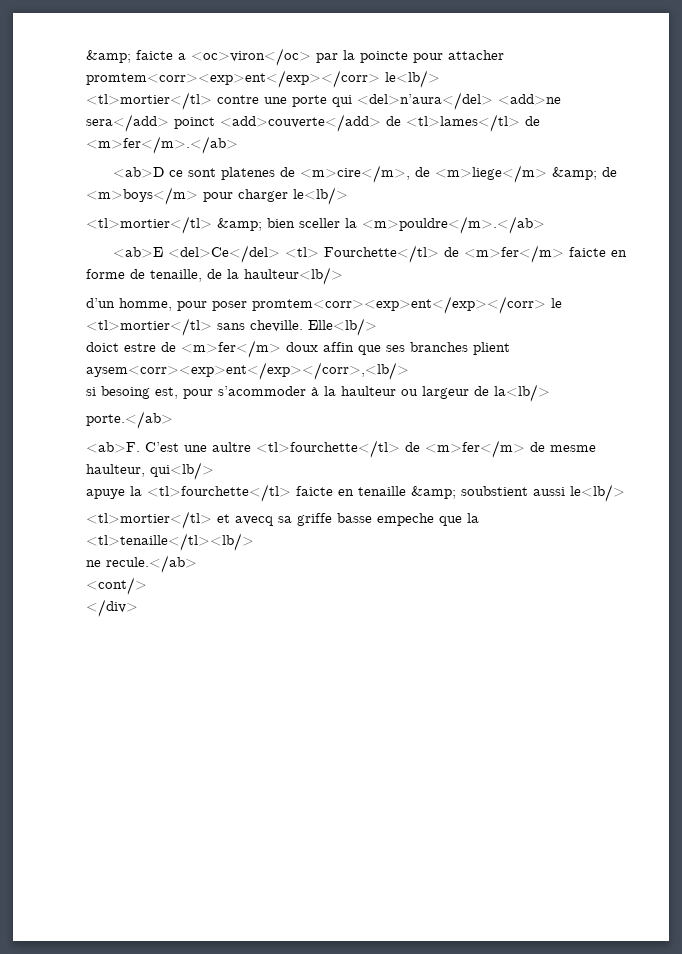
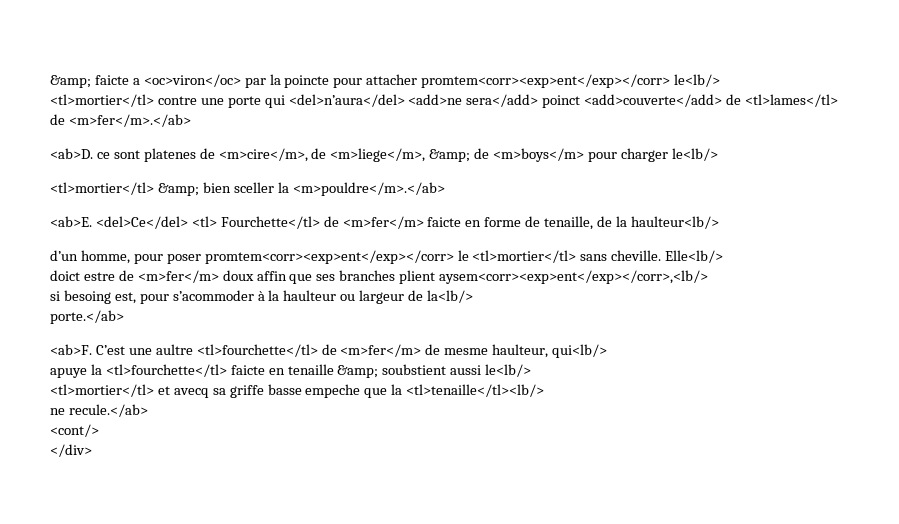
- <ab>D ce sont platenes de <m>cire</m>, de <m>liege</m> &amp; de <m>boys</m> pour charger le<lb/>
+ <ab>D. ce sont platenes de <m>cire</m>, de <m>liege</m>, &amp; de <m>boys</m> pour charger le<lb/>
- <ab>E <del>Ce</del> <tl> Fourchette</tl> de <m>fer</m> faicte en forme de tenaille, de la haulteur<lb/>
+ <ab>E. <del>Ce</del> <tl> Fourchette</tl> de <m>fer</m> faicte en forme de tenaille, de la haulteur<lb/>

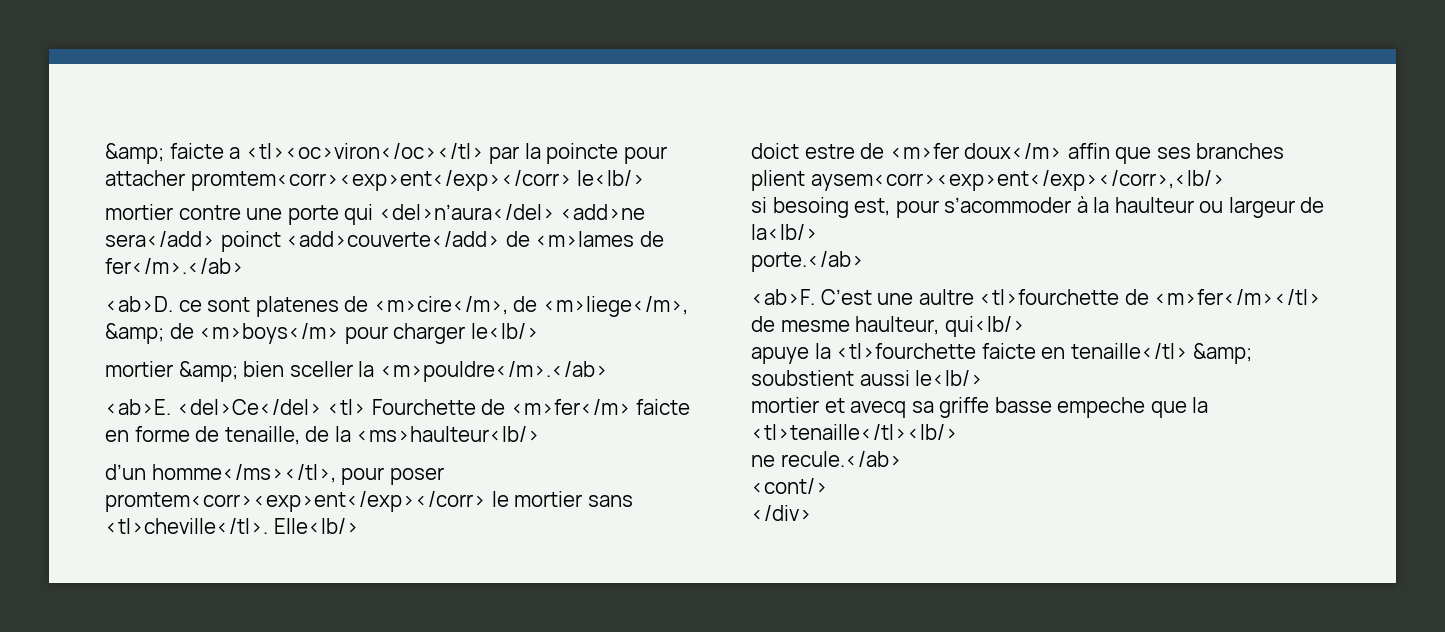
- &amp; faicte a <oc>viron</oc> par la poincte pour attacher promtem<corr><exp>ent</exp></corr> le<lb/>
+ &amp; faicte a <tl><oc>viron</oc></tl> par la poincte pour attacher promtem<corr><exp>ent</exp></corr> le<lb/>
- <tl>mortier</tl> contre une porte qui <del>n’aura</del> <add>ne sera</add> poinct <add>couverte</add> de <tl>lames</tl> de <m>fer</m>.</ab>
+ mortier contre une porte qui <del>n’aura</del> <add>ne sera</add> poinct <add>couverte</add> de <m>lames de fer</m>.</ab>
- <tl>mortier</tl> &amp; bien sceller la <m>pouldre</m>.</ab>
+ mortier &amp; bien sceller la <m>pouldre</m>.</ab>
- <del>Ce</del> <tl> Fourchette</tl> de <m>fer</m> faicte en forme de tenaille, de la haulteur<lb/>
+ <del>Ce</del> <tl> Fourchette de <m>fer</m> faicte en forme de tenaille, de la <ms>haulteur<lb/>
- d’un homme, pour poser promtem<corr><exp>ent</exp></corr> le <tl>mortier</tl> sans cheville.
+ d’un homme</ms></tl>, pour poser promtem<corr><exp>ent</exp></corr> le mortier sans <tl>cheville</tl>.
- doict estre de <m>fer</m> doux affin que ses branches plient aysem<corr><exp>ent</exp></corr>,<lb/>
+ doict estre de <m>fer doux</m> affin que ses branches plient aysem<corr><exp>ent</exp></corr>,<lb/>
- C’est une aultre <tl>fourchette</tl> de <m>fer</m> de mesme haulteur, qui<lb/>
+ C’est une aultre <tl>fourchette de <m>fer</m></tl> de mesme haulteur, qui<lb/>
- apuye la <tl>fourchette</tl> faicte en tenaille &amp; soubstient aussi le<lb/>
+ apuye la <tl>fourchette faicte en tenaille</tl> &amp; soubstient aussi le<lb/>
- <tl>mortier</tl> et avecq sa griffe basse empeche que la <tl>tenaille</tl><lb/>
+ mortier et avecq sa griffe basse empeche que la <tl>tenaille</tl><lb/>

